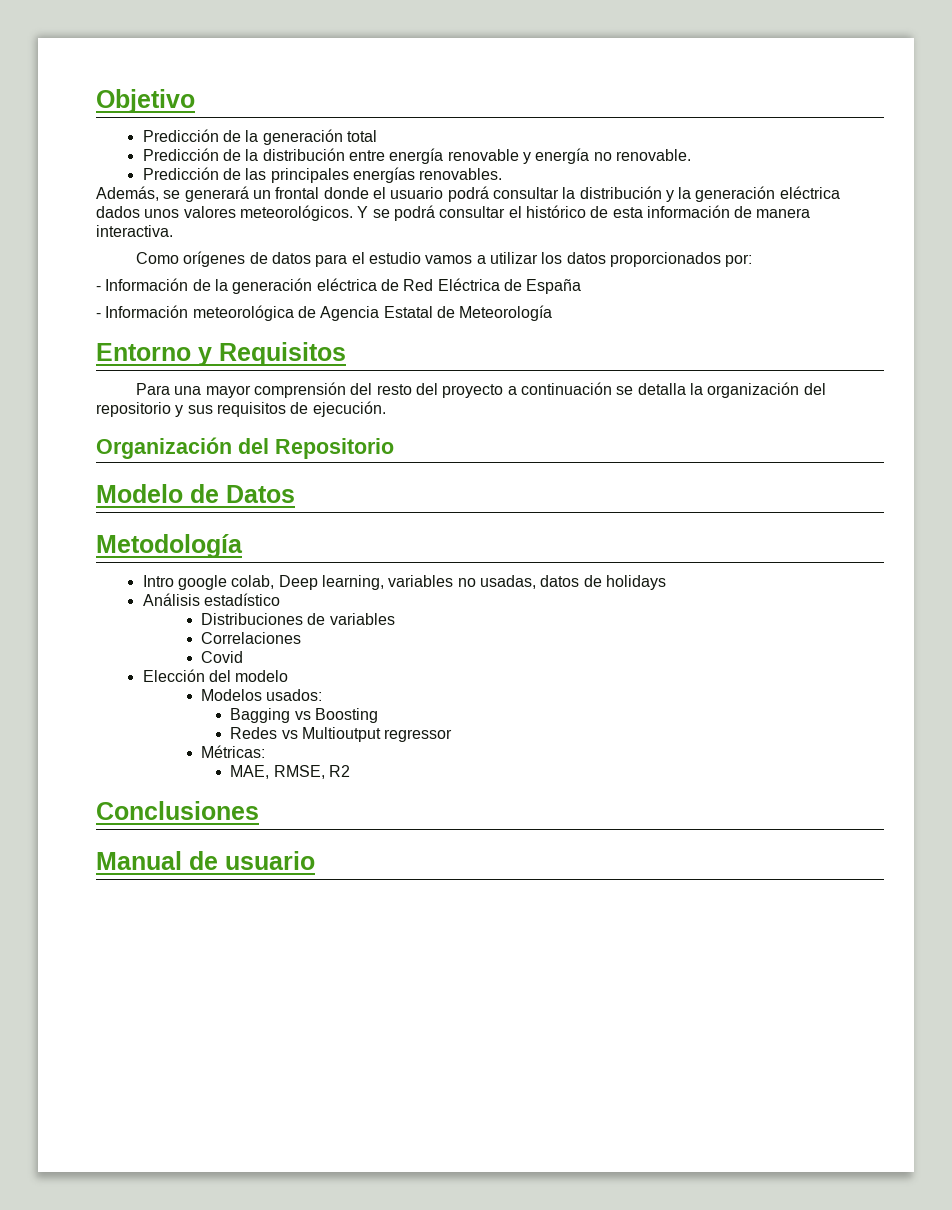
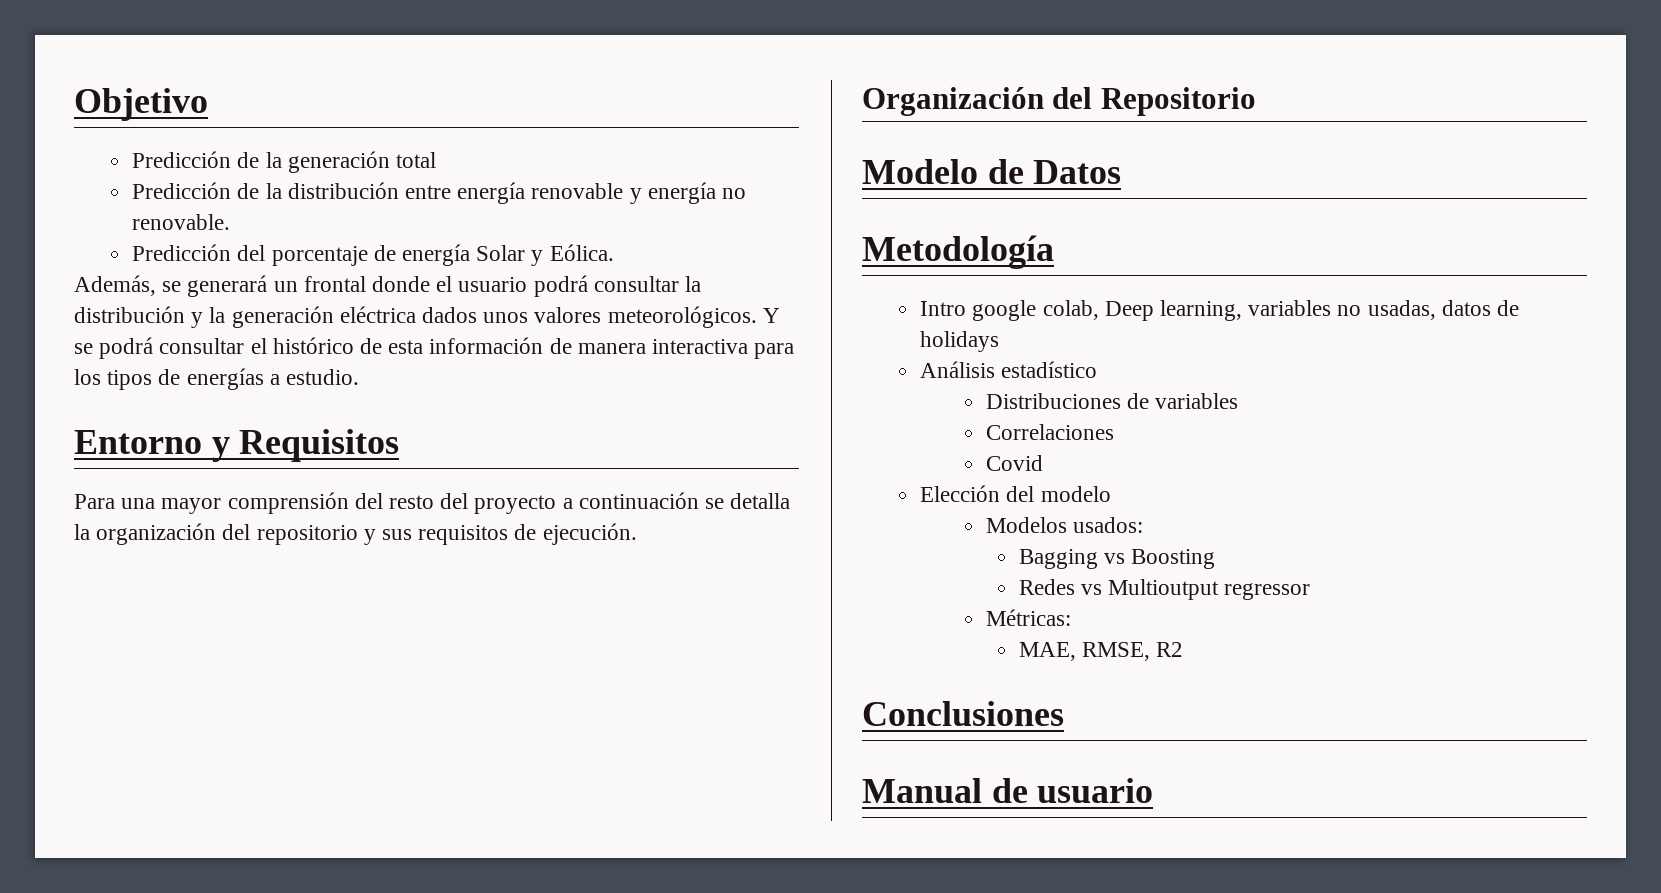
- Predicción de las principales energías renovables.
+ Predicción del porcentaje de energía Solar y Eólica.
- Y se podrá consultar el histórico de esta información de manera interactiva.
- Como orígenes de datos para el estudio vamos a utilizar los datos proporcionados por:
- - Información de la generación eléctrica de Red Eléctrica de España
- - Información meteorológica de Agencia Estatal de Meteorología
+ Y se podrá consultar el histórico de esta información de manera interactiva para los tipos de energías a estudio.

